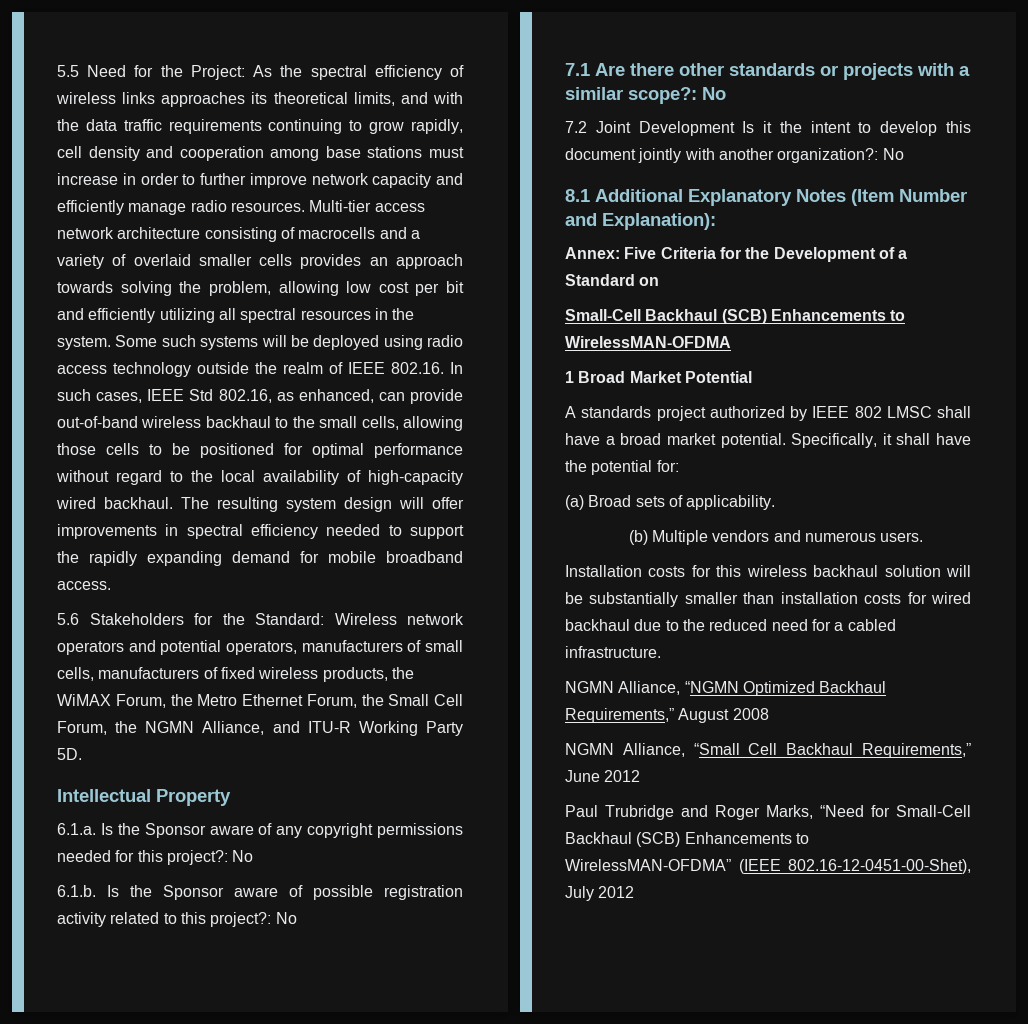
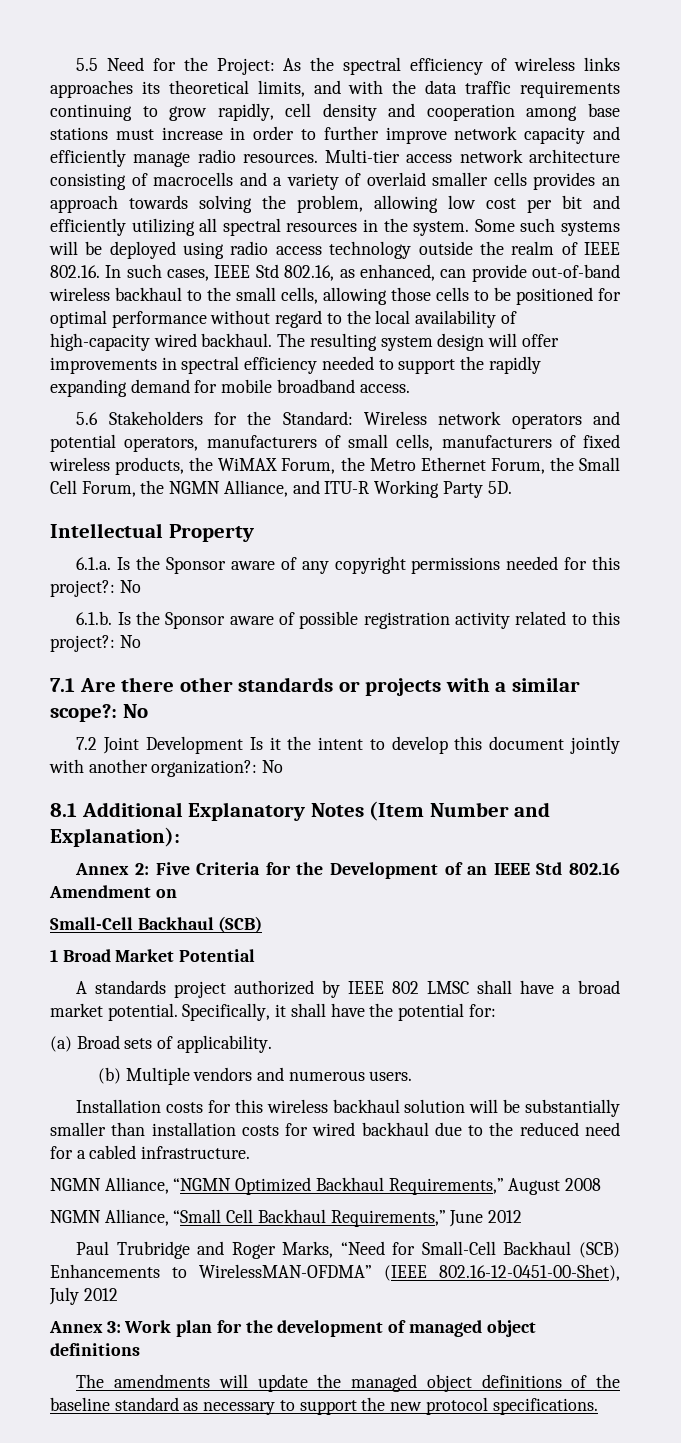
- Annex: Five Criteria for the Development of a Standard on
- Small-Cell Backhaul (SCB) Enhancements to WirelessMAN-OFDMA
+ Annex 2: Five Criteria for the Development of an IEEE Std 802.16 Amendment on
+ Small-Cell Backhaul (SCB)
+ Annex 3: Work plan for the development of managed object definitions
+ The amendments will update the managed object definitions of the baseline standard as necessary to support the new protocol specifications.

